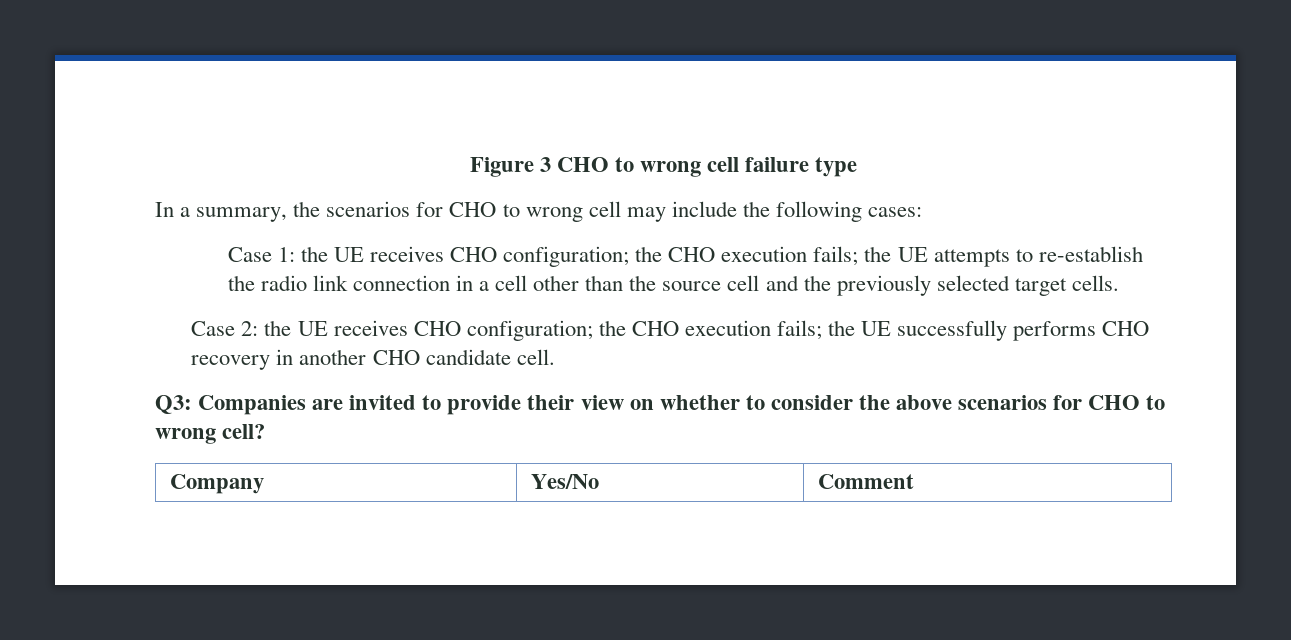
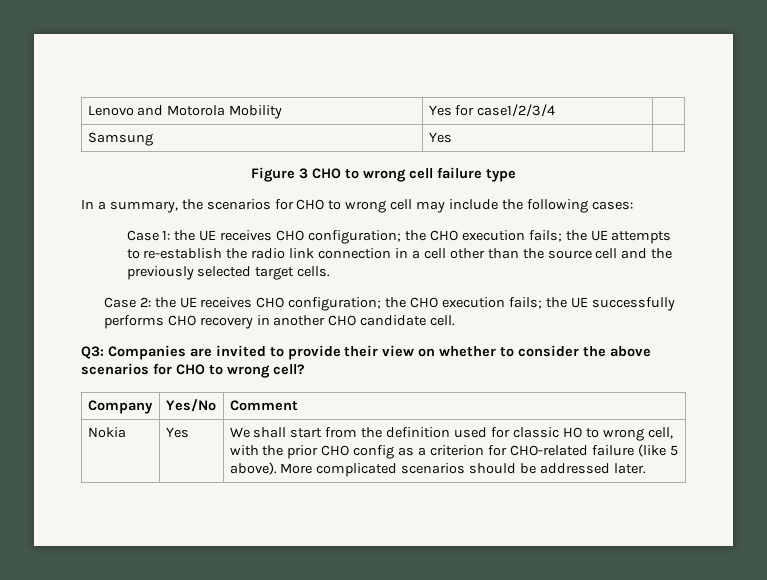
+ Lenovo and Motorola Mobility | Yes for case1/2/3/4 |
+ Samsung | Yes |
+ Nokia | Yes | We shall start from the definition used for classic HO to wrong cell, with the prior CHO config as a criterion for CHO-related failure (like 5 above). More complicated scenarios should be addressed later.

